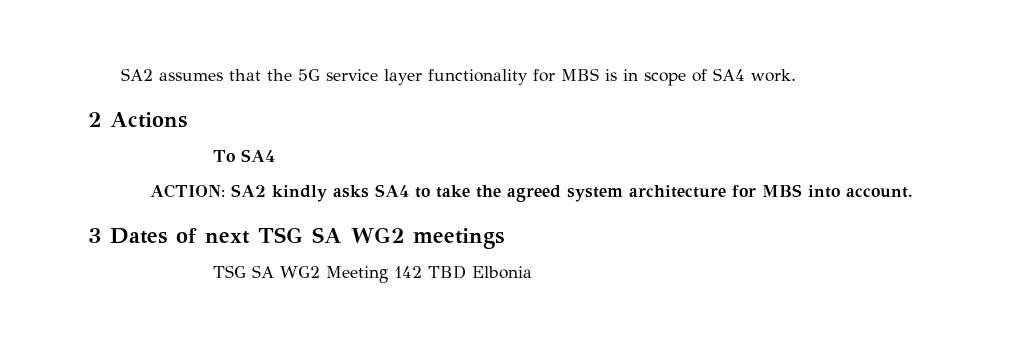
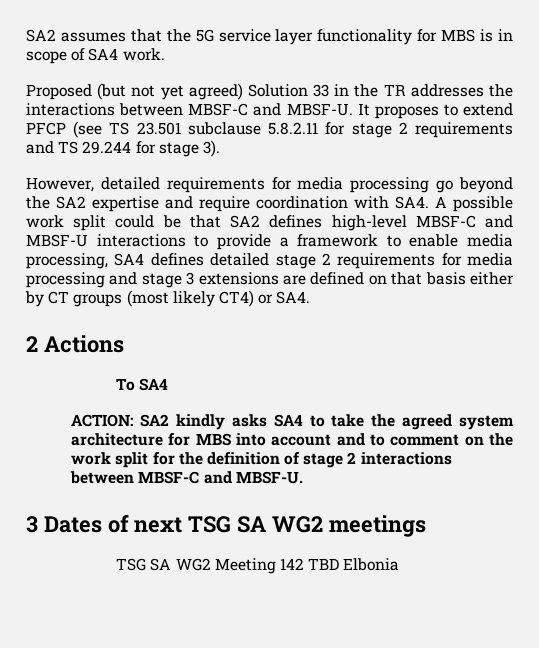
+ Proposed (but not yet agreed) Solution 33 in the TR addresses the interactions between MBSF-C and MBSF-U. It proposes to extend PFCP (see TS 23.501 subclause 5.8.2.11 for stage 2 requirements and TS 29.244 for stage 3).
+ However, detailed requirements for media processing go beyond the SA2 expertise and require coordination with SA4. A possible work split could be that SA2 defines high-level MBSF-C and MBSF-U interactions to provide a framework to enable media processing, SA4 defines detailed stage 2 requirements for media processing and stage 3 extensions are defined on that basis either by CT groups (most likely CT4) or SA4.
- ACTION: SA2 kindly asks SA4 to take the agreed system architecture for MBS into account.
+ ACTION: SA2 kindly asks SA4 to take the agreed system architecture for MBS into account and to comment on the work split for the definition of stage 2 interactions between MBSF-C and MBSF-U.

